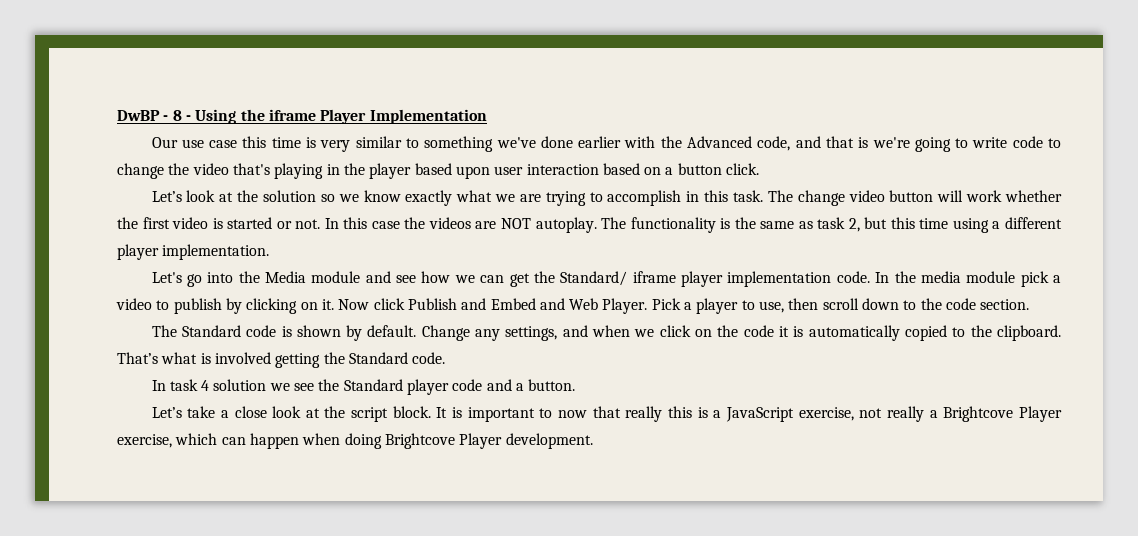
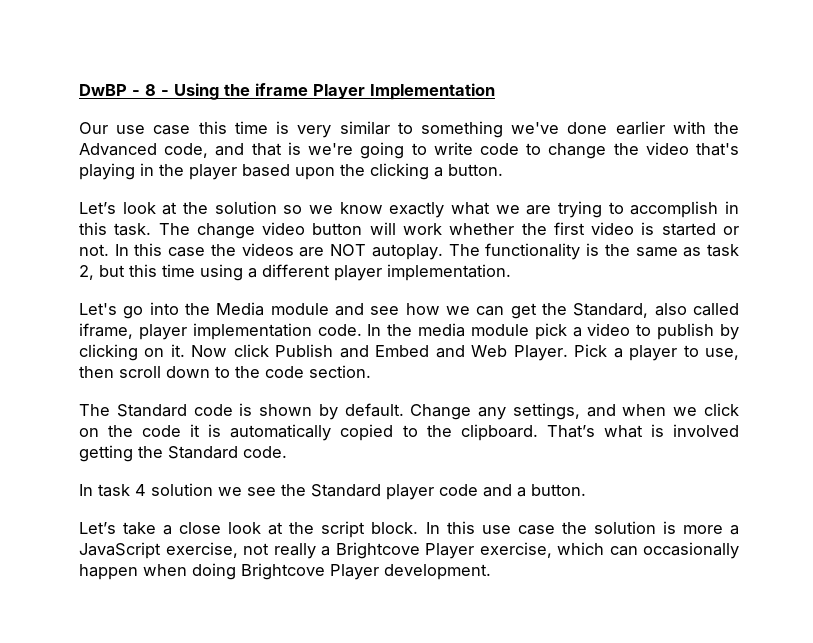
- Our use case this time is very similar to something we've done earlier with the Advanced code, and that is we're going to write code to change the video that's playing in the player based upon user interaction based on a button click.
+ Our use case this time is very similar to something we've done earlier with the Advanced code, and that is we're going to write code to change the video that's playing in the player based upon the clicking a button.
- Let's go into the Media module and see how we can get the Standard/ iframe player implementation code.
+ Let's go into the Media module and see how we can get the Standard, also called iframe, player implementation code.
- It is important to now that really this is a JavaScript exercise, not really a Brightcove Player exercise, which can happen when doing Brightcove Player development.
+ In this use case the solution is more a JavaScript exercise, not really a Brightcove Player exercise, which can occasionally happen when doing Brightcove Player development.

